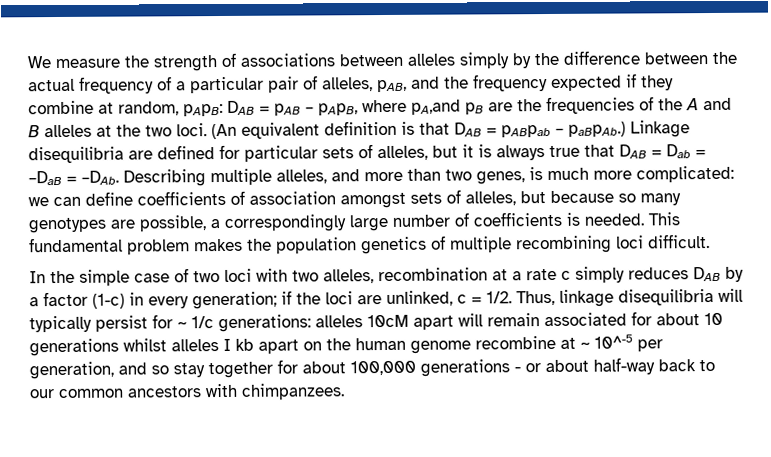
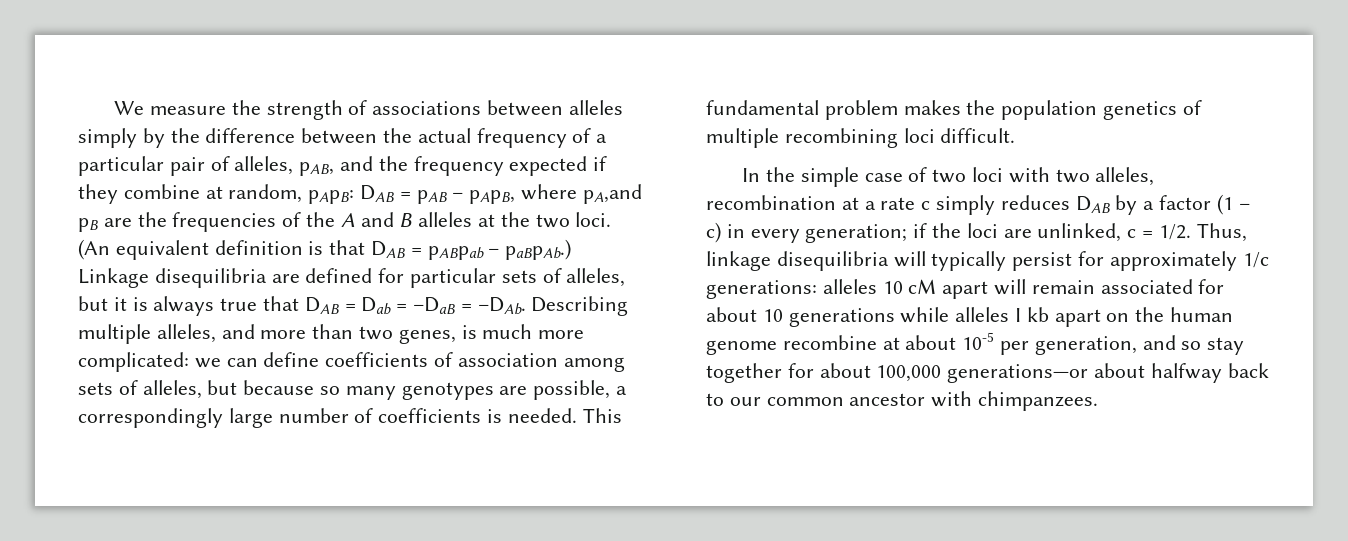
- Describing multiple alleles, and more than two genes, is much more complicated: we can define coefficients of association amongst sets of alleles, but because so many genotypes are possible, a correspondingly large number of coefficients is needed.
+ Describing multiple alleles, and more than two genes, is much more complicated: we can define coefficients of association among sets of alleles, but because so many genotypes are possible, a correspondingly large number of coefficients is needed.
- In the simple case of two loci with two alleles, recombination at a rate c simply reduces DAB by a factor (1-c) in every generation; if the loci are unlinked, c = 1/2.
+ In the simple case of two loci with two alleles, recombination at a rate c simply reduces DAB by a factor (1 – c) in every generation; if the loci are unlinked, c = 1/2.
- Thus, linkage disequilibria will typically persist for ~ 1/c generations: alleles 10cM apart will remain associated for about 10 generations whilst alleles I kb apart on the human genome recombine at ~ 10^-5 per generation, and so stay together for about 100,000 generations - or about half-way back to our common ancestors with chimpanzees.
+ Thus, linkage disequilibria will typically persist for approximately 1/c generations: alleles 10 cM apart will remain associated for about 10 generations while alleles I kb apart on the human genome recombine at about 10-5 per generation, and so stay together for about 100,000 generations—or about halfway back to our common ancestor with chimpanzees.

